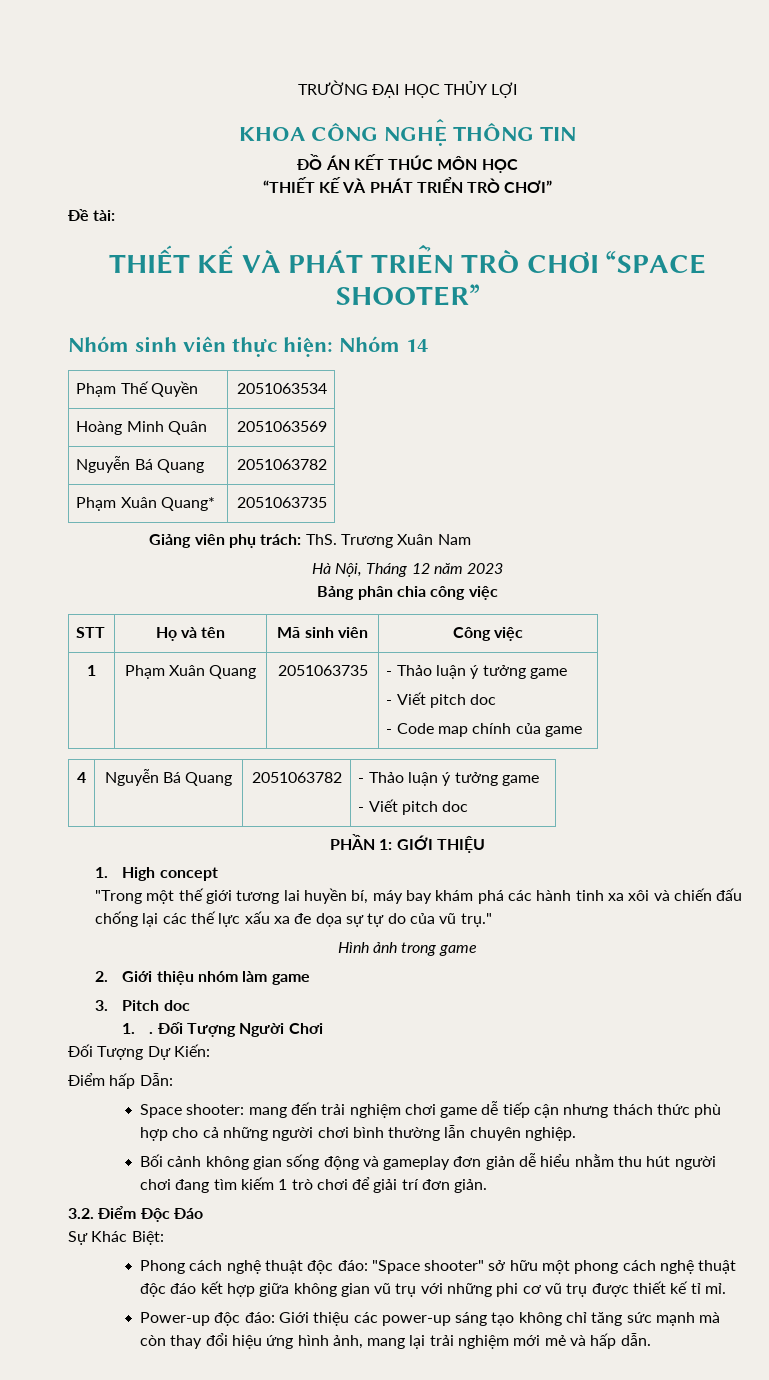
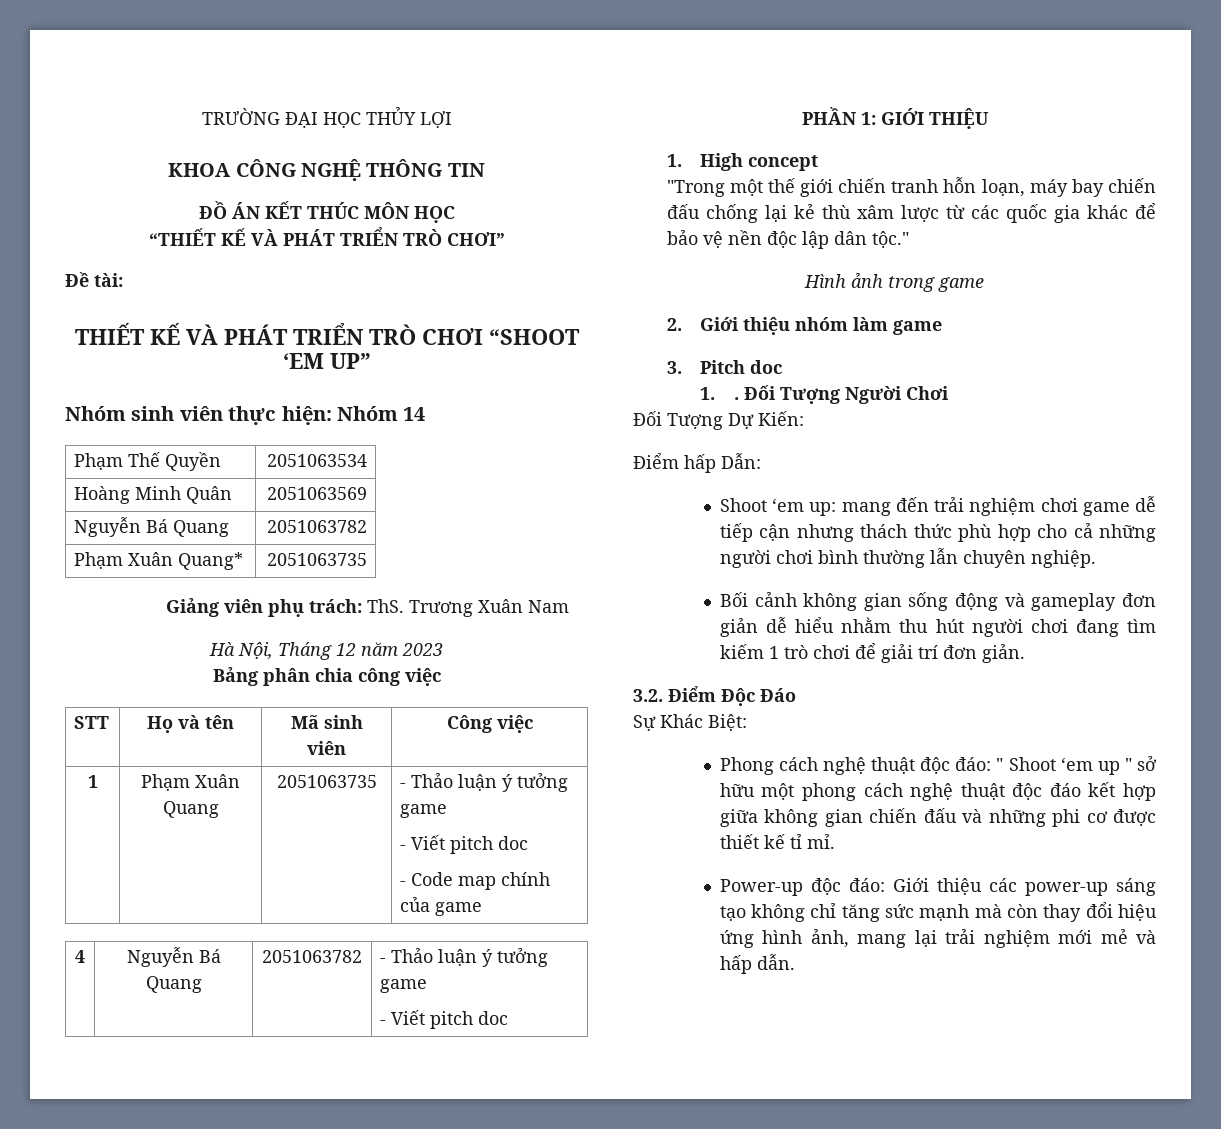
- THIẾT KẾ VÀ PHÁT TRIỂN TRÒ CHƠI “SPACE SHOOTER”
+ THIẾT KẾ VÀ PHÁT TRIỂN TRÒ CHƠI “SHOOT ‘EM UP”
- "Trong một thế giới tương lai huyền bí, máy bay khám phá các hành tinh xa xôi và chiến đấu chống lại các thế lực xấu xa đe dọa sự tự do của vũ trụ."
+ "Trong một thế giới chiến tranh hỗn loạn, máy bay chiến đấu chống lại kẻ thù xâm lược từ các quốc gia khác để bảo vệ nền độc lập dân tộc."
- Space shooter: mang đến trải nghiệm chơi game dễ tiếp cận nhưng thách thức phù hợp cho cả những người chơi bình thường lẫn chuyên nghiệp.
+ Shoot ‘em up: mang đến trải nghiệm chơi game dễ tiếp cận nhưng thách thức phù hợp cho cả những người chơi bình thường lẫn chuyên nghiệp.
- Phong cách nghệ thuật độc đáo: "Space shooter" sở hữu một phong cách nghệ thuật độc đáo kết hợp giữa không gian vũ trụ với những phi cơ vũ trụ được thiết kế tỉ mỉ.
+ Phong cách nghệ thuật độc đáo: " Shoot ‘em up " sở hữu một phong cách nghệ thuật độc đáo kết hợp giữa không gian chiến đấu và những phi cơ được thiết kế tỉ mỉ.

